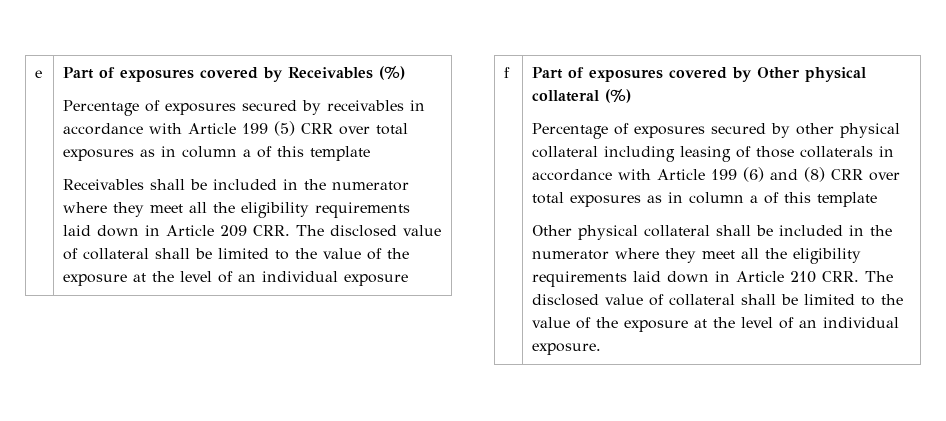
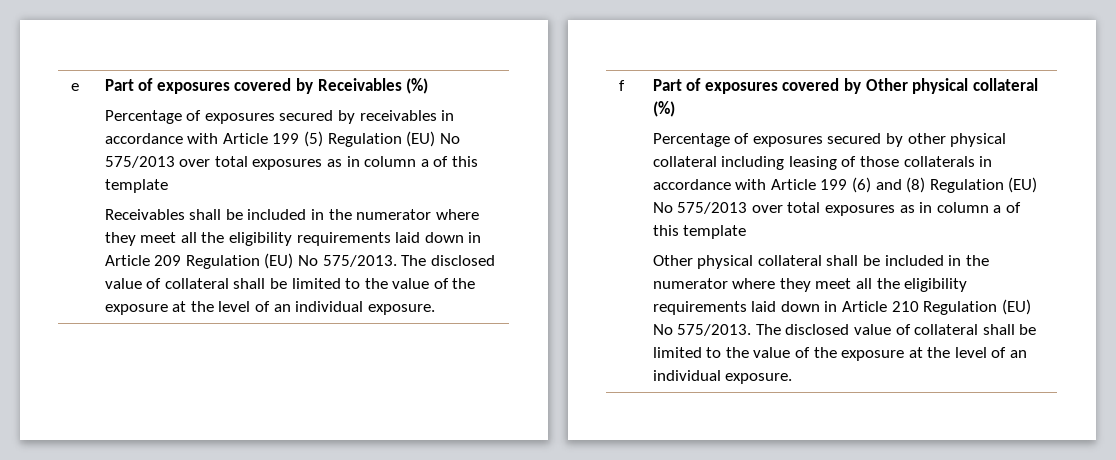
- Percentage of exposures secured by receivables in accordance with Article 199 (5) CRR over total exposures as in column a of this template
+ Percentage of exposures secured by receivables in accordance with Article 199 (5) Regulation (EU) No 575/2013 over total exposures as in column a of this template
- Receivables shall be included in the numerator where they meet all the eligibility requirements laid down in Article 209 CRR. The disclosed value of collateral shall be limited to the value of the exposure at the level of an individual exposure
+ Receivables shall be included in the numerator where they meet all the eligibility requirements laid down in Article 209 Regulation (EU) No 575/2013. The disclosed value of collateral shall be limited to the value of the exposure at the level of an individual exposure.
- Percentage of exposures secured by other physical collateral including leasing of those collaterals in accordance with Article 199 (6) and (8) CRR over total exposures as in column a of this template
+ Percentage of exposures secured by other physical collateral including leasing of those collaterals in accordance with Article 199 (6) and (8) Regulation (EU) No 575/2013 over total exposures as in column a of this template
- Other physical collateral shall be included in the numerator where they meet all the eligibility requirements laid down in Article 210 CRR. The disclosed value of collateral shall be limited to the value of the exposure at the level of an individual exposure.
+ Other physical collateral shall be included in the numerator where they meet all the eligibility requirements laid down in Article 210 Regulation (EU) No 575/2013. The disclosed value of collateral shall be limited to the value of the exposure at the level of an individual exposure.

